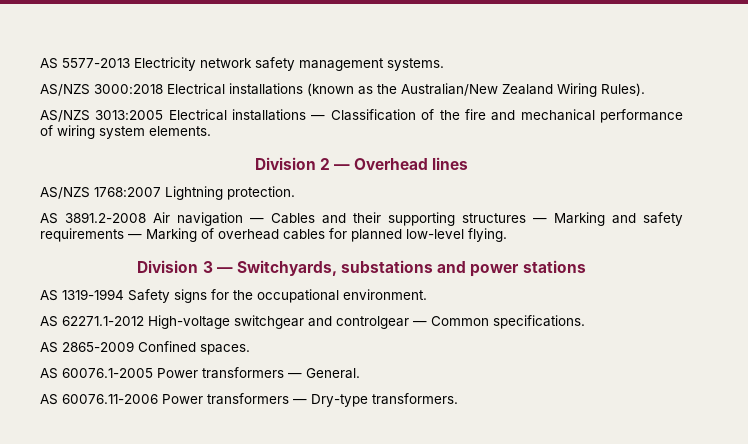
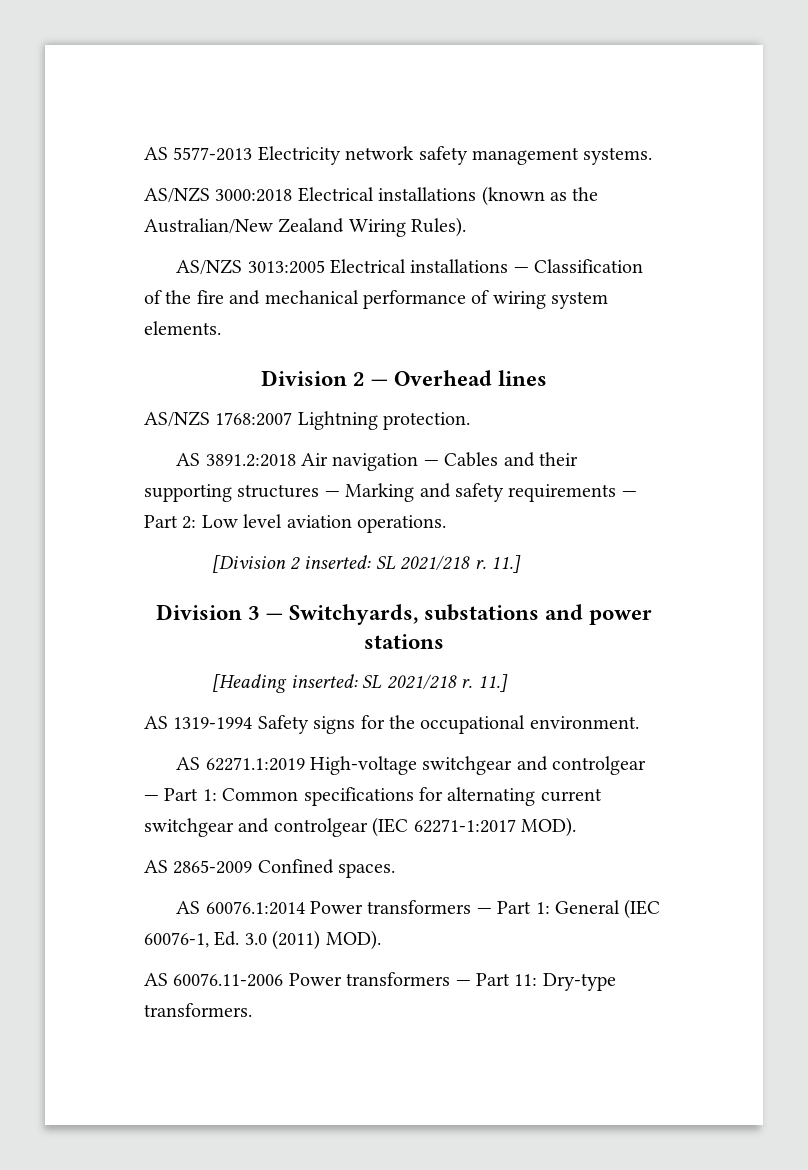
- AS 3891.2-2008 Air navigation — Cables and their supporting structures — Marking and safety requirements — Marking of overhead cables for planned low-level flying.
+ AS 3891.2:2018 Air navigation — Cables and their supporting structures — Marking and safety requirements — Part 2: Low level aviation operations.
+ [Division 2 inserted: SL 2021/218 r. 11.]
+ [Heading inserted: SL 2021/218 r. 11.]
- AS 62271.1-2012 High-voltage switchgear and controlgear — Common specifications.
+ AS 62271.1:2019 High-voltage switchgear and controlgear — Part 1: Common specifications for alternating current switchgear and controlgear (IEC 62271-1:2017 MOD).
- AS 60076.1-2005 Power transformers — General.
+ AS 60076.1:2014 Power transformers — Part 1: General (IEC 60076-1, Ed. 3.0 (2011) MOD).
- AS 60076.11-2006 Power transformers — Dry-type transformers.
+ AS 60076.11-2006 Power transformers — Part 11: Dry-type transformers.

